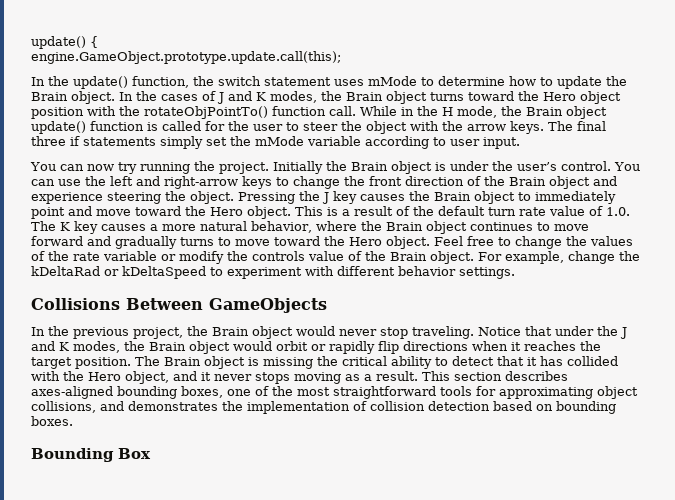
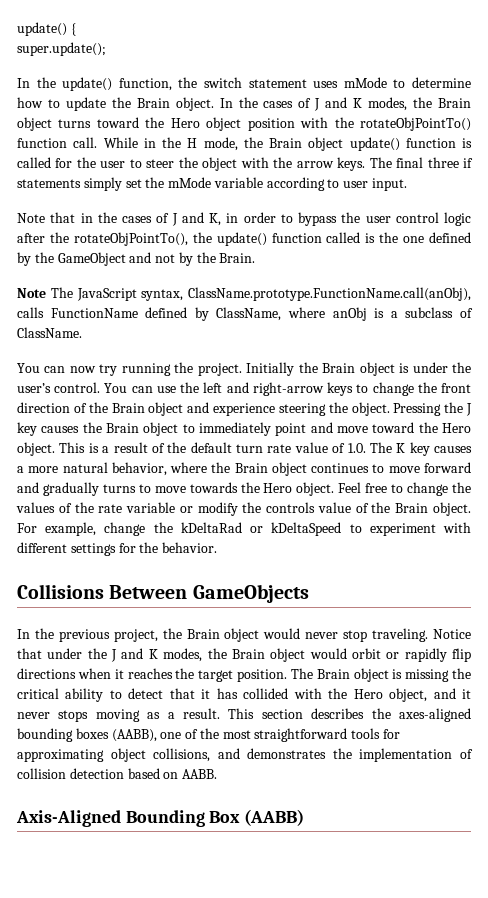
- engine.GameObject.prototype.update.call(this);
+ super.update();
+ Note that in the cases of J and K, in order to bypass the user control logic after the rotateObjPointTo(), the update() function called is the one defined by the GameObject and not by the Brain.
+ Note The JavaScript syntax, ClassName.prototype.FunctionName.call(anObj), calls FunctionName defined by ClassName, where anObj is a subclass of ClassName.
- This is a result of the default turn rate value of 1.0. The K key causes a more natural behavior, where the Brain object continues to move forward and gradually turns to move toward the Hero object.
+ This is a result of the default turn rate value of 1.0. The K key causes a more natural behavior, where the Brain object continues to move forward and gradually turns to move towards the Hero object.
- For example, change the kDeltaRad or kDeltaSpeed to experiment with different behavior settings.
+ For example, change the kDeltaRad or kDeltaSpeed to experiment with different settings for the behavior.
- This section describes axes-aligned bounding boxes, one of the most straightforward tools for approximating object collisions, and demonstrates the implementation of collision detection based on bounding boxes.
- Bounding Box
+ This section describes the axes-aligned bounding boxes (AABB), one of the most straightforward tools for approximating object collisions, and demonstrates the implementation of collision detection based on AABB.
+ Axis-Aligned Bounding Box (AABB)

